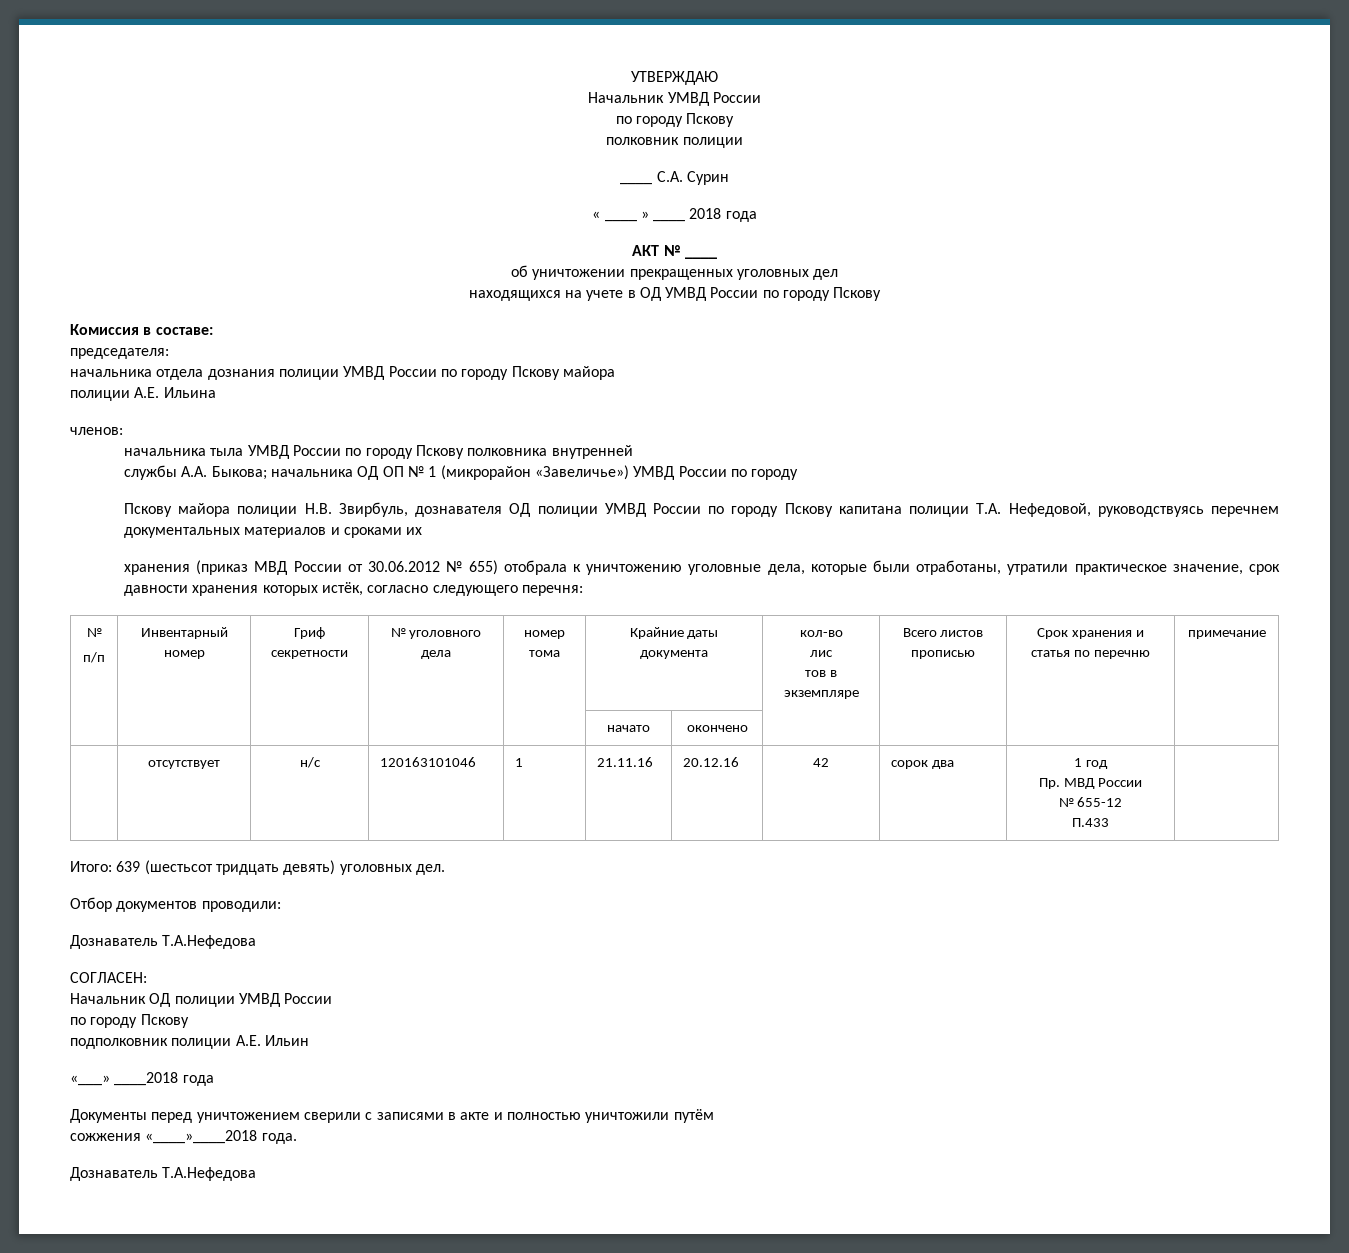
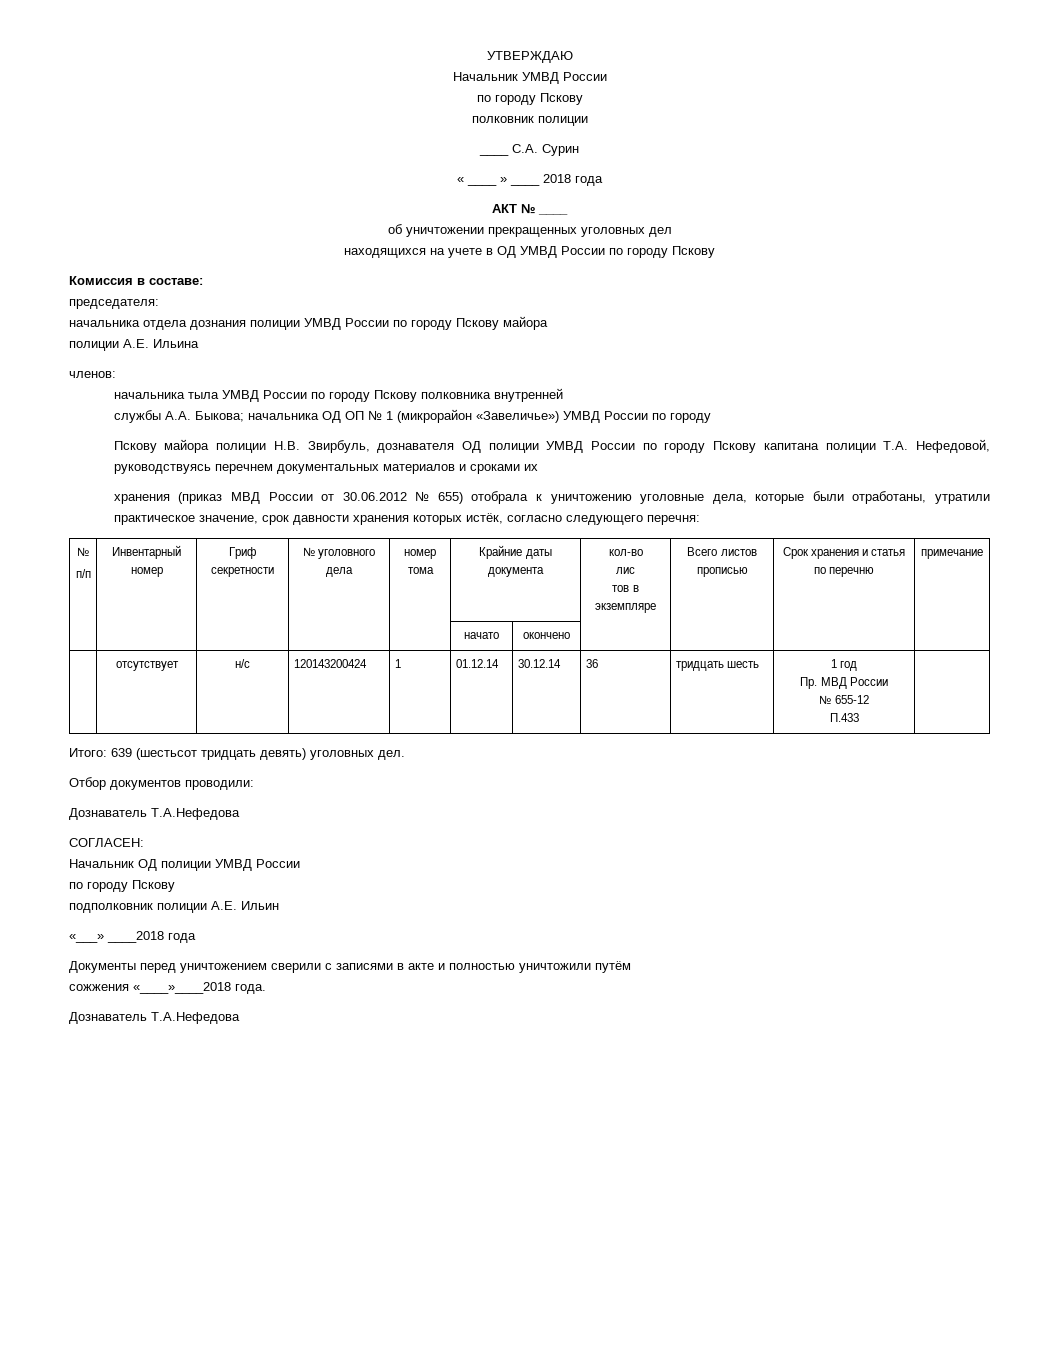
- | отсутствует | н/с | 120163101046 | 1 | 21.11.16 | 20.12.16 | 42 | сорок два | 1 год
+ | отсутствует | н/с | 120143200424 | 1 | 01.12.14 | 30.12.14 | 36 | тридцать шесть | 1 год

